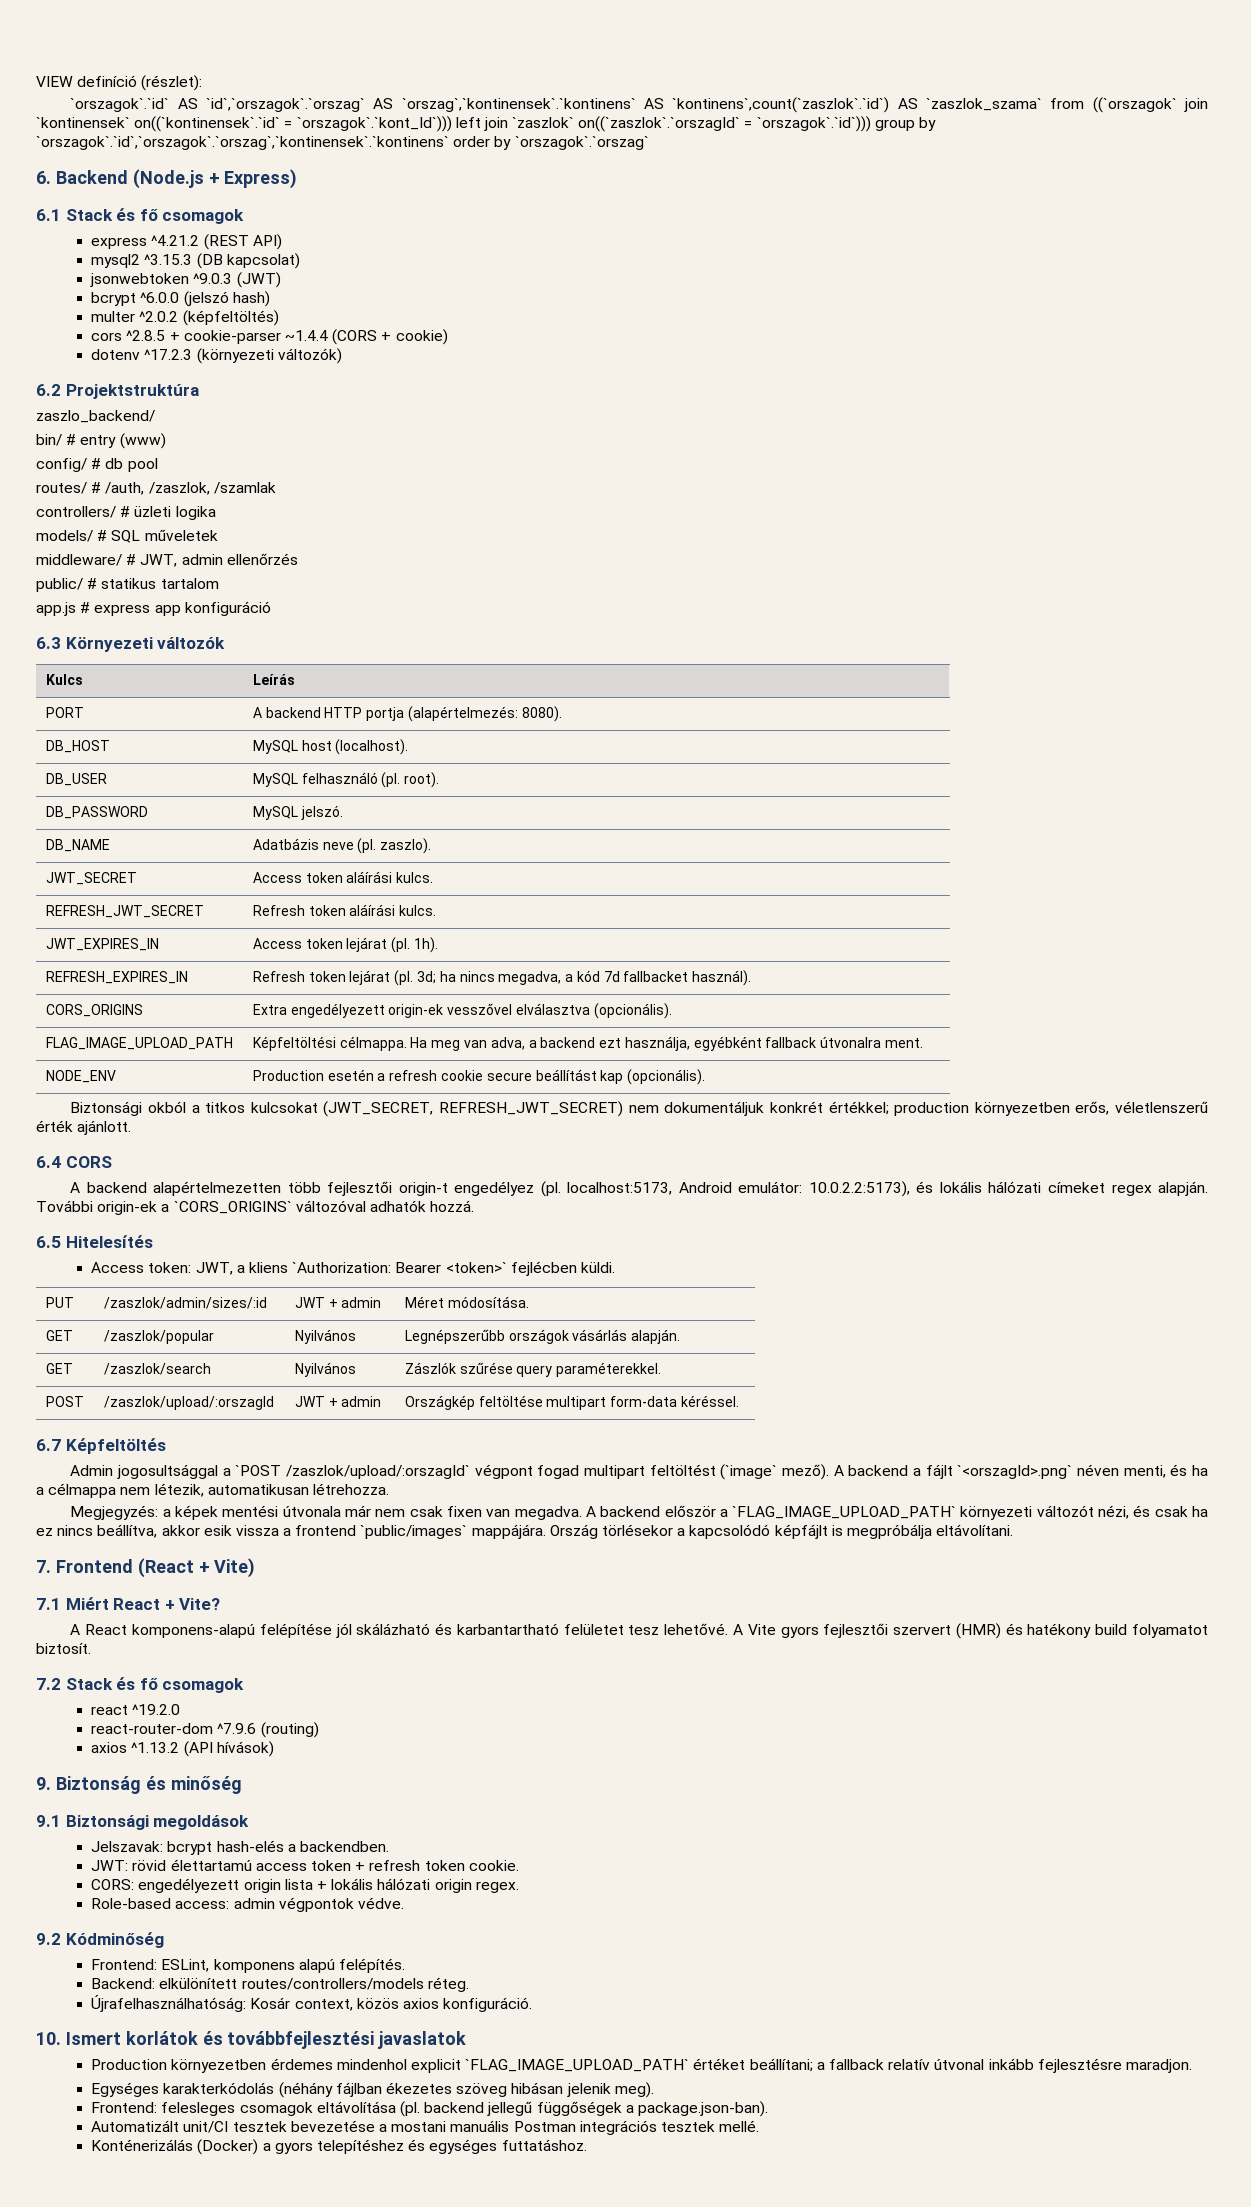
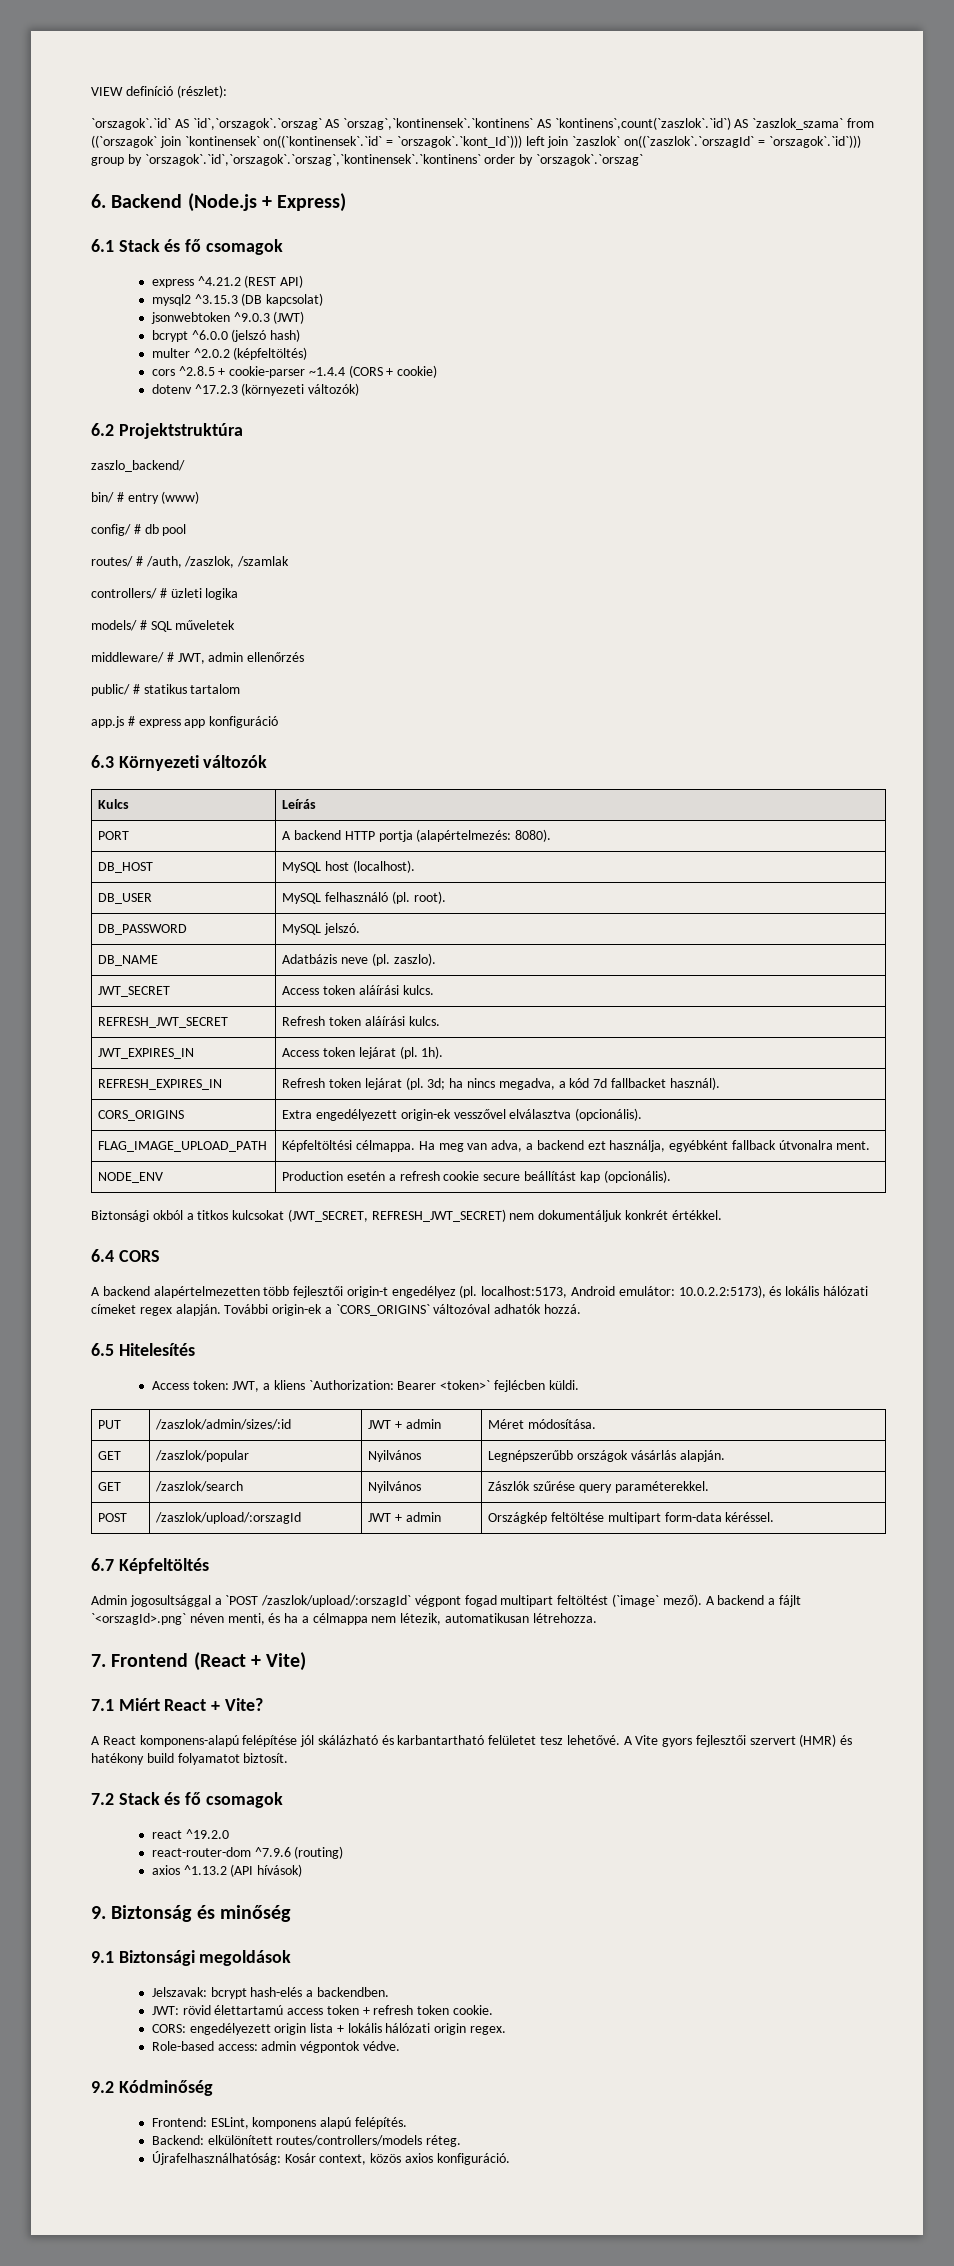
- Biztonsági okból a titkos kulcsokat (JWT_SECRET, REFRESH_JWT_SECRET) nem dokumentáljuk konkrét értékkel; production környezetben erős, véletlenszerű érték ajánlott.
+ Biztonsági okból a titkos kulcsokat (JWT_SECRET, REFRESH_JWT_SECRET) nem dokumentáljuk konkrét értékkel.
- Megjegyzés: a képek mentési útvonala már nem csak fixen van megadva. A backend először a `FLAG_IMAGE_UPLOAD_PATH` környezeti változót nézi, és csak ha ez nincs beállítva, akkor esik vissza a frontend `public/images` mappájára. Ország törlésekor a kapcsolódó képfájlt is megpróbálja eltávolítani.
- 10. Ismert korlátok és továbbfejlesztési javaslatok
- Production környezetben érdemes mindenhol explicit `FLAG_IMAGE_UPLOAD_PATH` értéket beállítani; a fallback relatív útvonal inkább fejlesztésre maradjon.
- Egységes karakterkódolás (néhány fájlban ékezetes szöveg hibásan jelenik meg).
- Frontend: felesleges csomagok eltávolítása (pl. backend jellegű függőségek a package.json-ban).
- Automatizált unit/CI tesztek bevezetése a mostani manuális Postman integrációs tesztek mellé.
- Konténerizálás (Docker) a gyors telepítéshez és egységes futtatáshoz.

